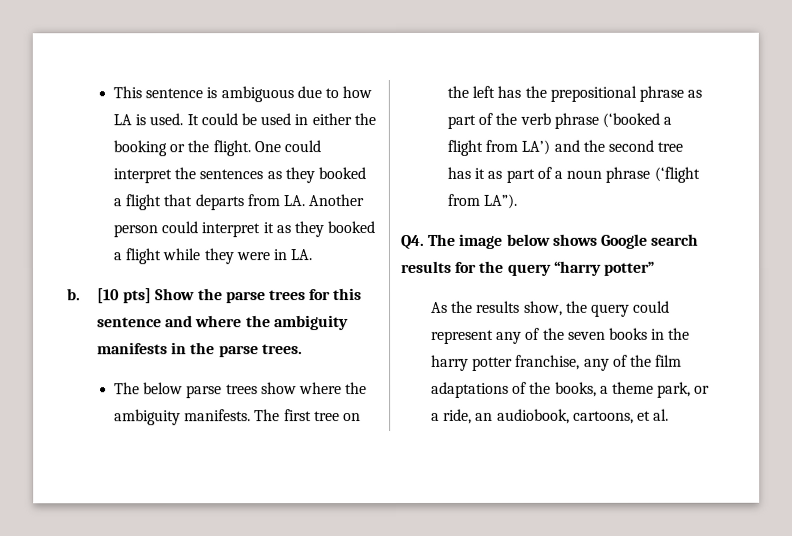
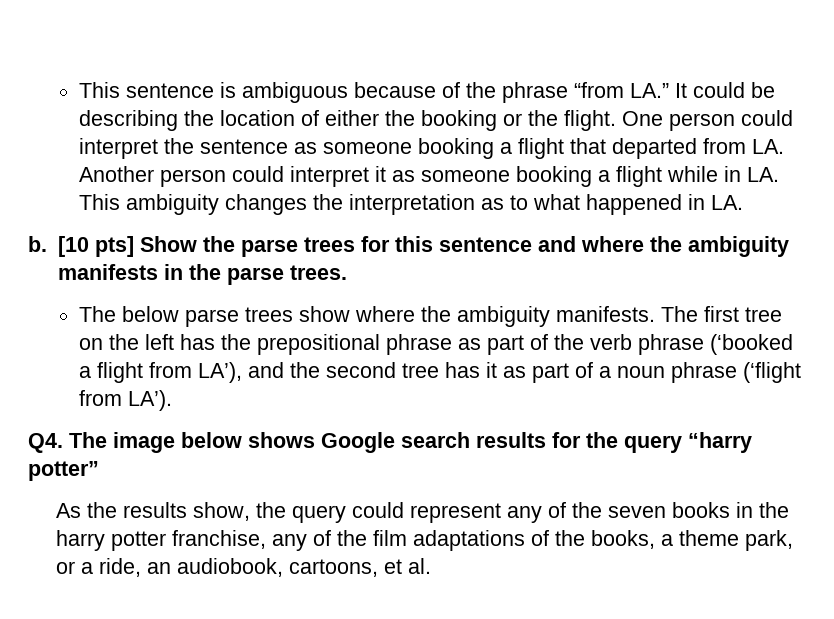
- This sentence is ambiguous due to how LA is used. It could be used in either the booking or the flight.
+ This sentence is ambiguous because of the phrase “from LA.” It could be describing the location of either the booking or the flight.
- One could interpret the sentences as they booked a flight that departs from LA. Another person could interpret it as they booked a flight while they were in LA.
+ One person could interpret the sentence as someone booking a flight that departed from LA. Another person could interpret it as someone booking a flight while in LA. This ambiguity changes the interpretation as to what happened in LA.
- The first tree on the left has the prepositional phrase as part of the verb phrase (‘booked a flight from LA’) and the second tree has it as part of a noun phrase (‘flight from LA”).
+ The first tree on the left has the prepositional phrase as part of the verb phrase (‘booked a flight from LA’), and the second tree has it as part of a noun phrase (‘flight from LA’).

